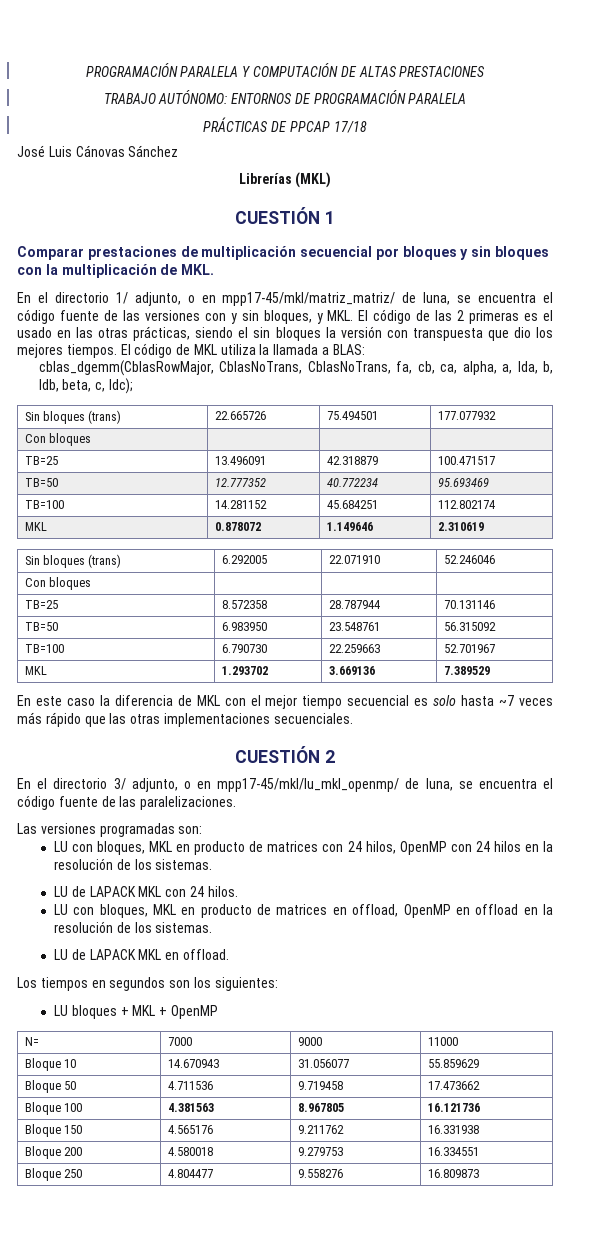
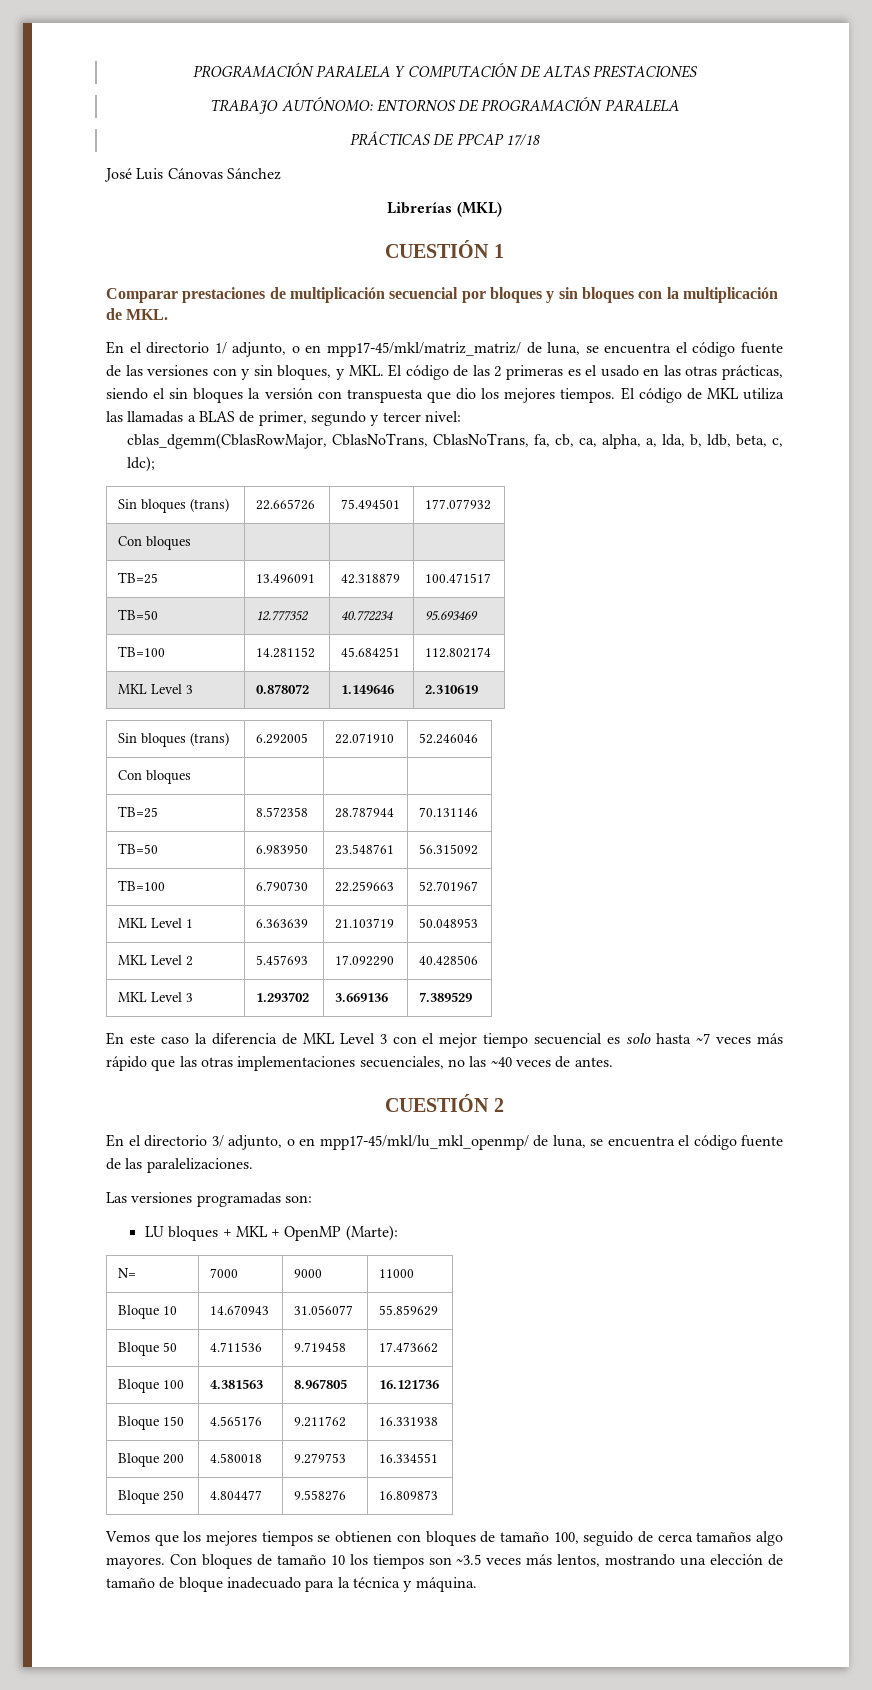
- El código de MKL utiliza la llamada a BLAS:
+ El código de MKL utiliza las llamadas a BLAS de primer, segundo y tercer nivel:
- MKL | 0.878072 | 1.149646 | 2.310619
+ MKL Level 3 | 0.878072 | 1.149646 | 2.310619
- MKL | 1.293702 | 3.669136 | 7.389529
+ MKL Level 1 | 6.363639 | 21.103719 | 50.048953
+ MKL Level 2 | 5.457693 | 17.092290 | 40.428506
+ MKL Level 3 | 1.293702 | 3.669136 | 7.389529
- En este caso la diferencia de MKL con el mejor tiempo secuencial es solo hasta ~7 veces más rápido que las otras implementaciones secuenciales.
+ En este caso la diferencia de MKL Level 3 con el mejor tiempo secuencial es solo hasta ~7 veces más rápido que las otras implementaciones secuenciales, no las ~40 veces de antes.
- LU con bloques, MKL en producto de matrices con 24 hilos, OpenMP con 24 hilos en la resolución de los sistemas.
- LU de LAPACK MKL con 24 hilos.
- LU con bloques, MKL en producto de matrices en offload, OpenMP en offload en la resolución de los sistemas.
- LU de LAPACK MKL en offload.
- Los tiempos en segundos son los siguientes:
- LU bloques + MKL + OpenMP
+ LU bloques + MKL + OpenMP (Marte):
+ Vemos que los mejores tiempos se obtienen con bloques de tamaño 100, seguido de cerca tamaños algo mayores. Con bloques de tamaño 10 los tiempos son ~3.5 veces más lentos, mostrando una elección de tamaño de bloque inadecuado para la técnica y máquina.

